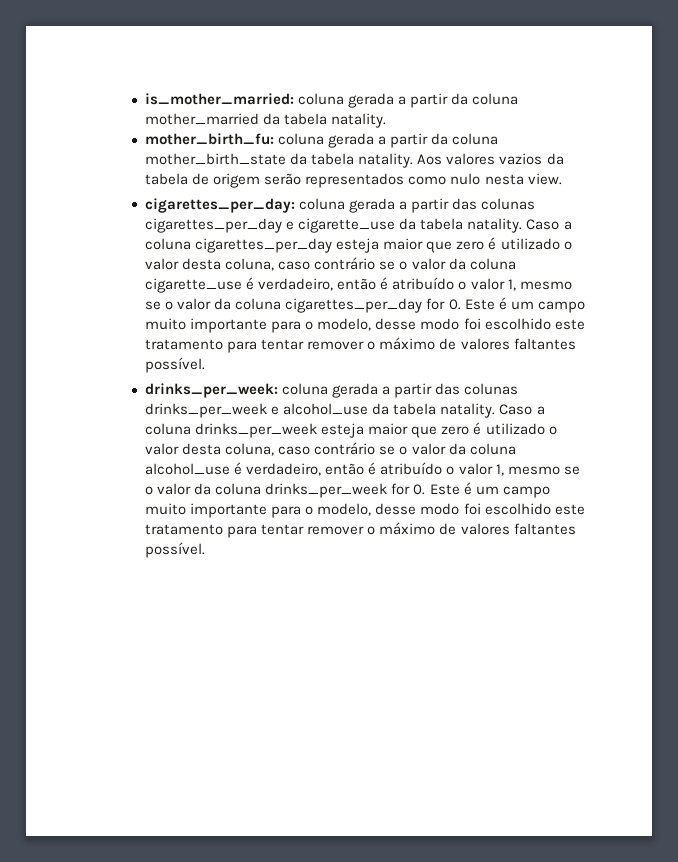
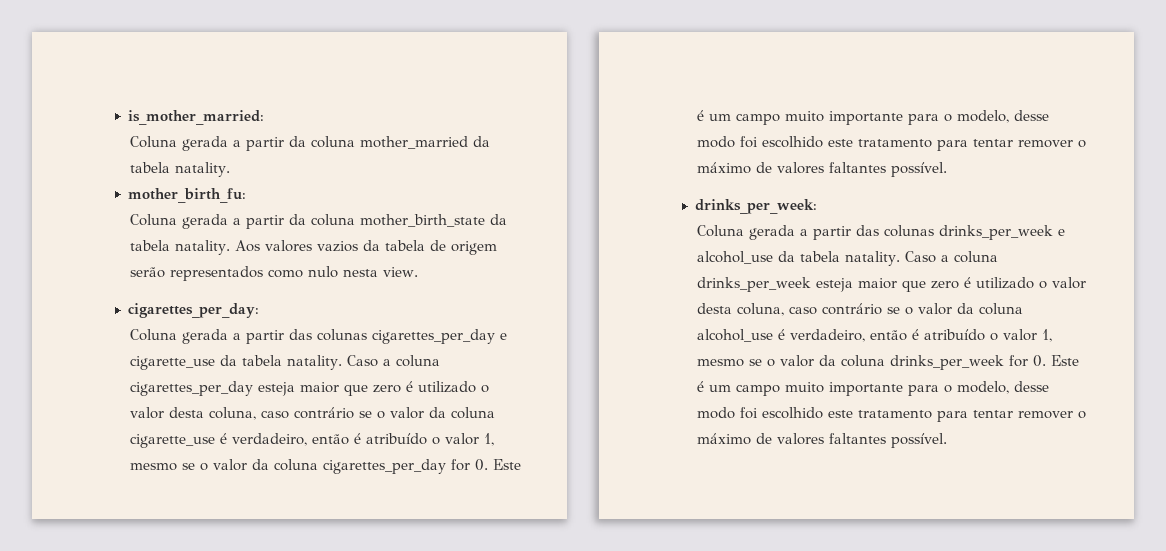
- is_mother_married: coluna gerada a partir da coluna mother_married da tabela natality.
+ is_mother_married:
+ Coluna gerada a partir da coluna mother_married da tabela natality.
- mother_birth_fu: coluna gerada a partir da coluna mother_birth_state da tabela natality.
+ mother_birth_fu:
+ Coluna gerada a partir da coluna mother_birth_state da tabela natality.
- cigarettes_per_day: coluna gerada a partir das colunas cigarettes_per_day e cigarette_use da tabela natality.
+ cigarettes_per_day:
+ Coluna gerada a partir das colunas cigarettes_per_day e cigarette_use da tabela natality.
- drinks_per_week: coluna gerada a partir das colunas drinks_per_week e alcohol_use da tabela natality.
+ drinks_per_week:
+ Coluna gerada a partir das colunas drinks_per_week e alcohol_use da tabela natality.

